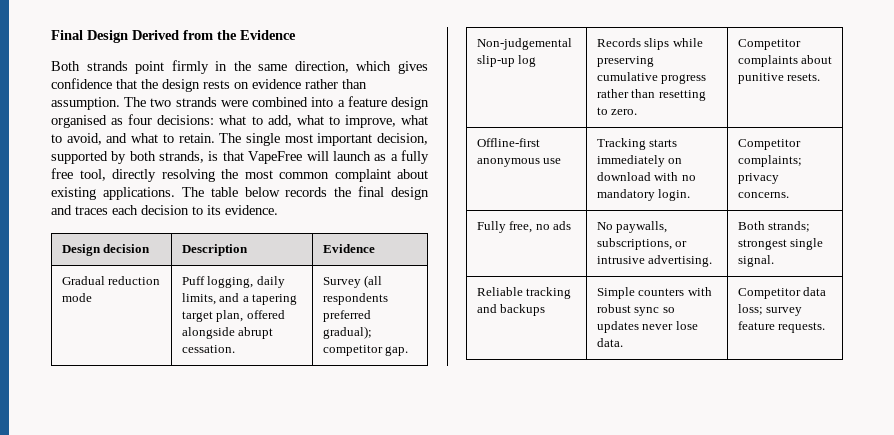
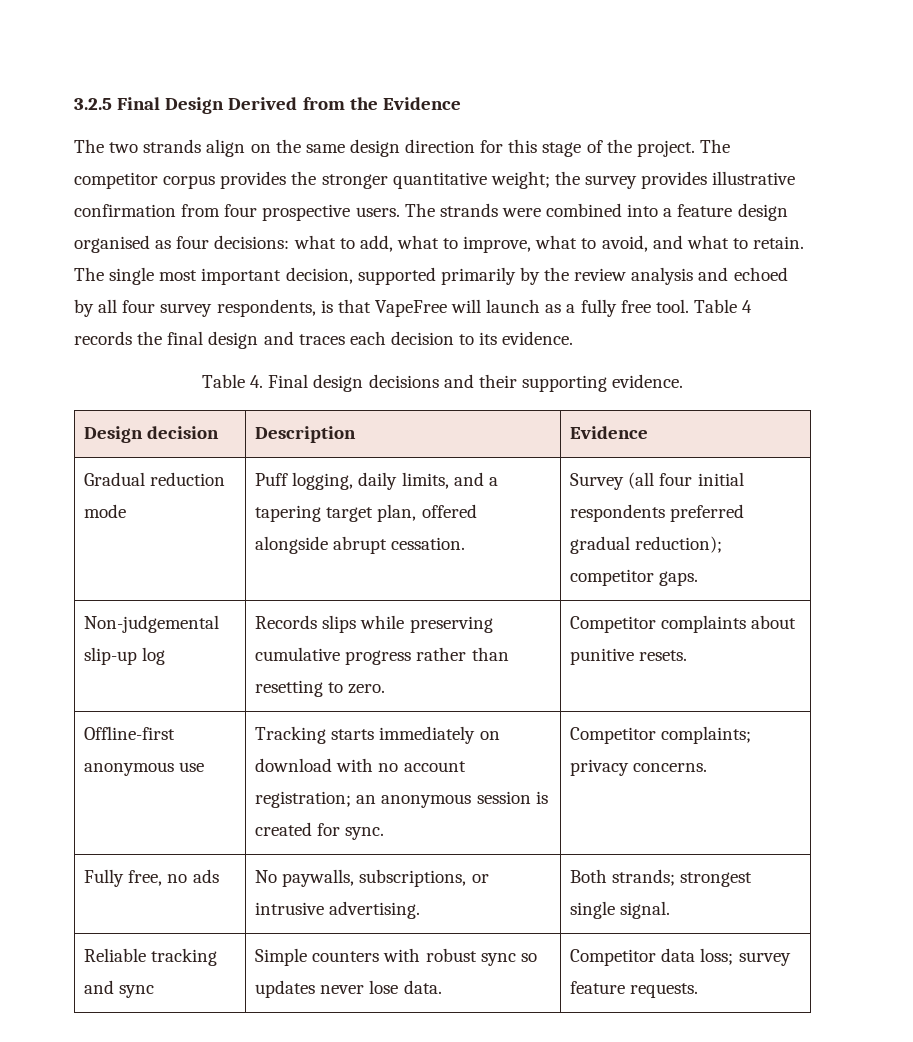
- Final Design Derived from the Evidence
+ 3.2.5 Final Design Derived from the Evidence
- Both strands point firmly in the same direction, which gives confidence that the design rests on evidence rather than assumption. The two strands were combined into a feature design organised as four decisions: what to add, what to improve, what to avoid, and what to retain.
+ The two strands align on the same design direction for this stage of the project. The competitor corpus provides the stronger quantitative weight; the survey provides illustrative confirmation from four prospective users. The strands were combined into a feature design organised as four decisions: what to add, what to improve, what to avoid, and what to retain.
- The single most important decision, supported by both strands, is that VapeFree will launch as a fully free tool, directly resolving the most common complaint about existing applications. The table below records the final design and traces each decision to its evidence.
+ The single most important decision, supported primarily by the review analysis and echoed by all four survey respondents, is that VapeFree will launch as a fully free tool. Table 4 records the final design and traces each decision to its evidence.
+ Table 4. Final design decisions and their supporting evidence.
- Gradual reduction mode | Puff logging, daily limits, and a tapering target plan, offered alongside abrupt cessation. | Survey (all respondents preferred gradual); competitor gap.
+ Gradual reduction mode | Puff logging, daily limits, and a tapering target plan, offered alongside abrupt cessation. | Survey (all four initial respondents preferred gradual reduction); competitor gaps.
- Offline-first anonymous use | Tracking starts immediately on download with no mandatory login. | Competitor complaints; privacy concerns.
+ Offline-first anonymous use | Tracking starts immediately on download with no account registration; an anonymous session is created for sync. | Competitor complaints; privacy concerns.
- Reliable tracking and backups | Simple counters with robust sync so updates never lose data. | Competitor data loss; survey feature requests.
+ Reliable tracking and sync | Simple counters with robust sync so updates never lose data. | Competitor data loss; survey feature requests.

